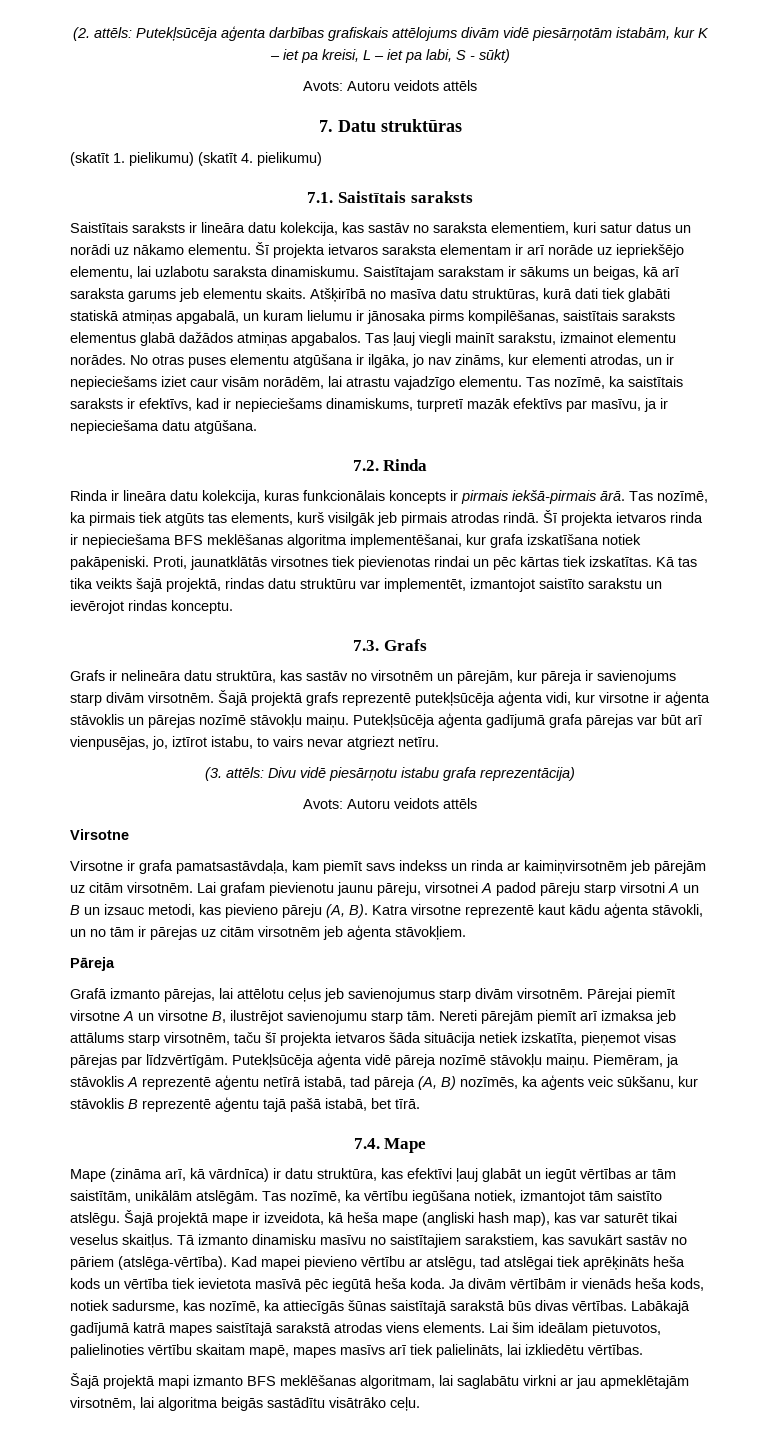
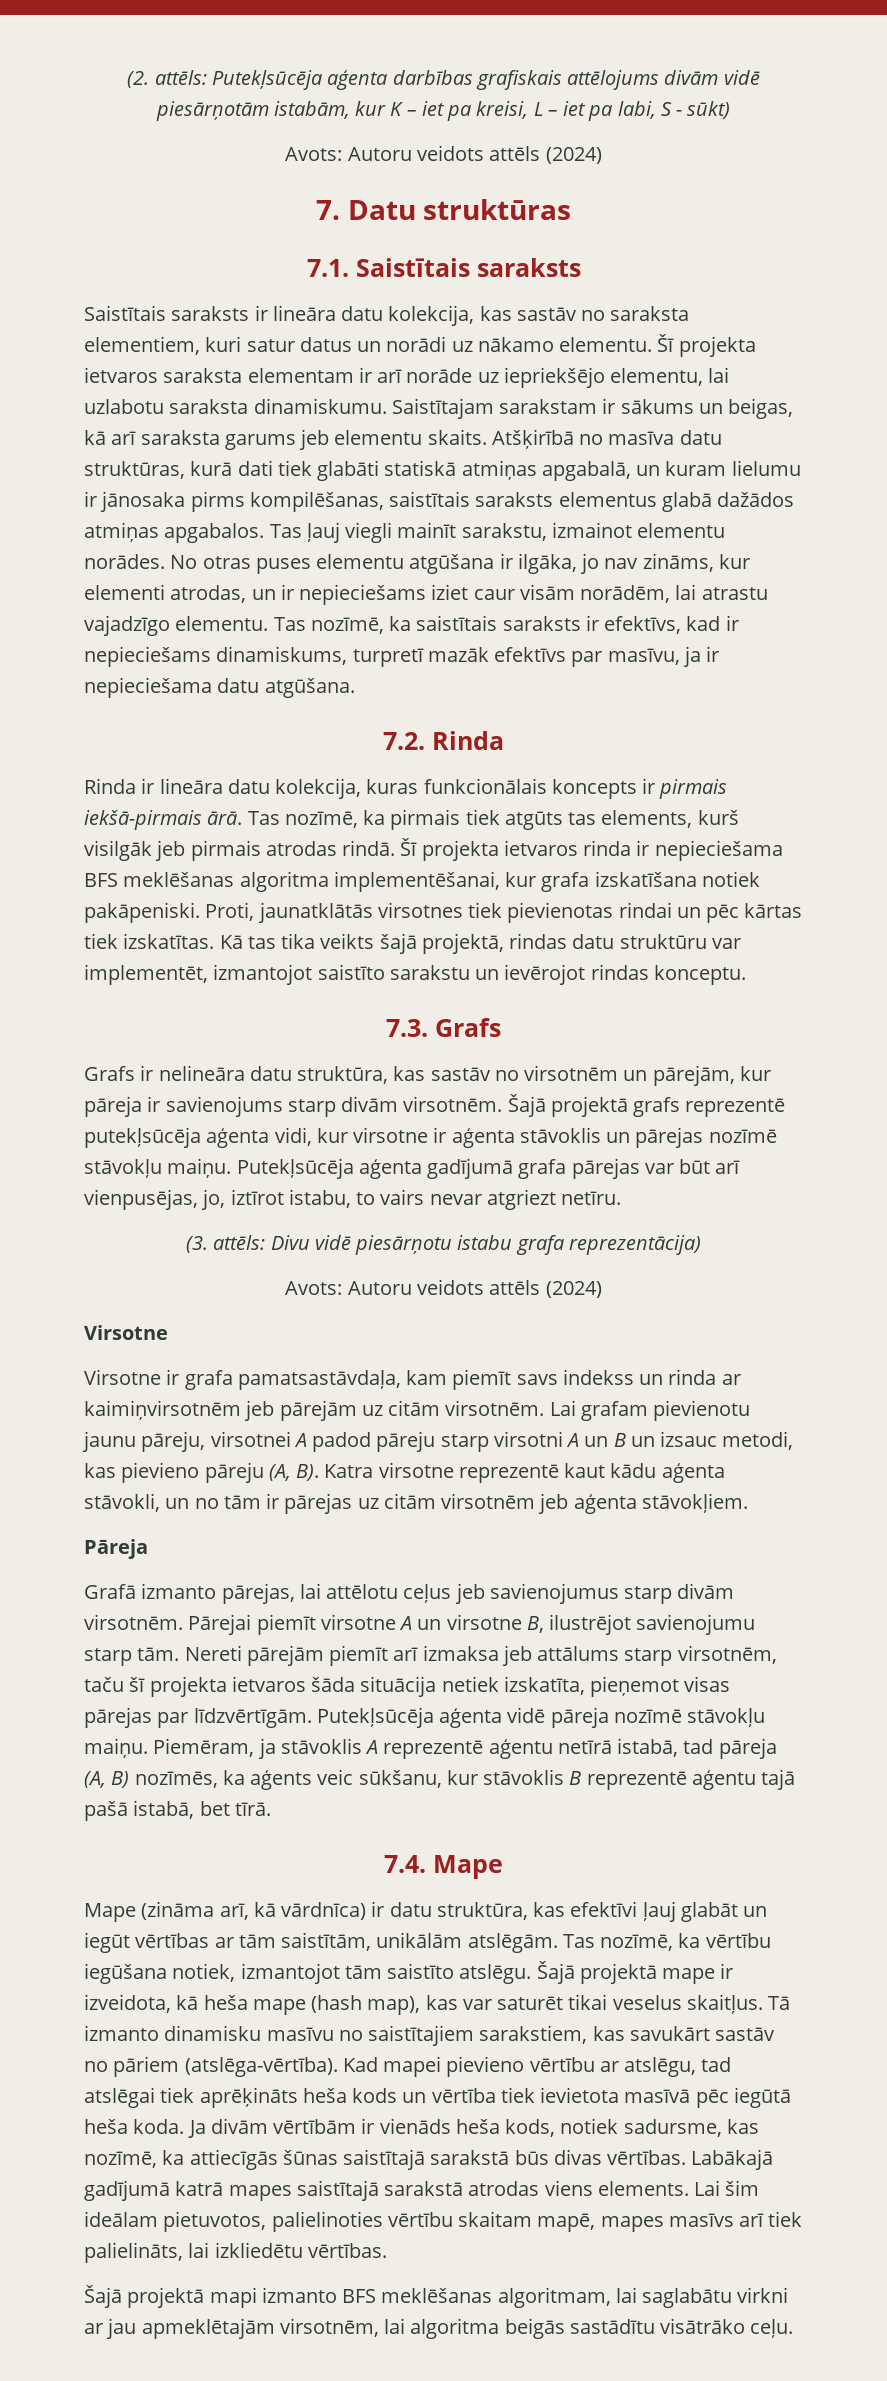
  (2. attēls: Putekļsūcēja aģenta darbības grafiskais attēlojums divām vidē piesārņotām istabām, kur K – iet pa kreisi, L – iet pa labi, S - sūkt)
- Avots: Autoru veidots attēls
+ Avots: Autoru veidots attēls (2024)
- (skatīt 1. pielikumu) (skatīt 4. pielikumu)
  (3. attēls: Divu vidē piesārņotu istabu grafa reprezentācija)
- Avots: Autoru veidots attēls
+ Avots: Autoru veidots attēls (2024)
- Šajā projektā mape ir izveidota, kā heša mape (angliski hash map), kas var saturēt tikai veselus skaitļus.
+ Šajā projektā mape ir izveidota, kā heša mape (hash map), kas var saturēt tikai veselus skaitļus.

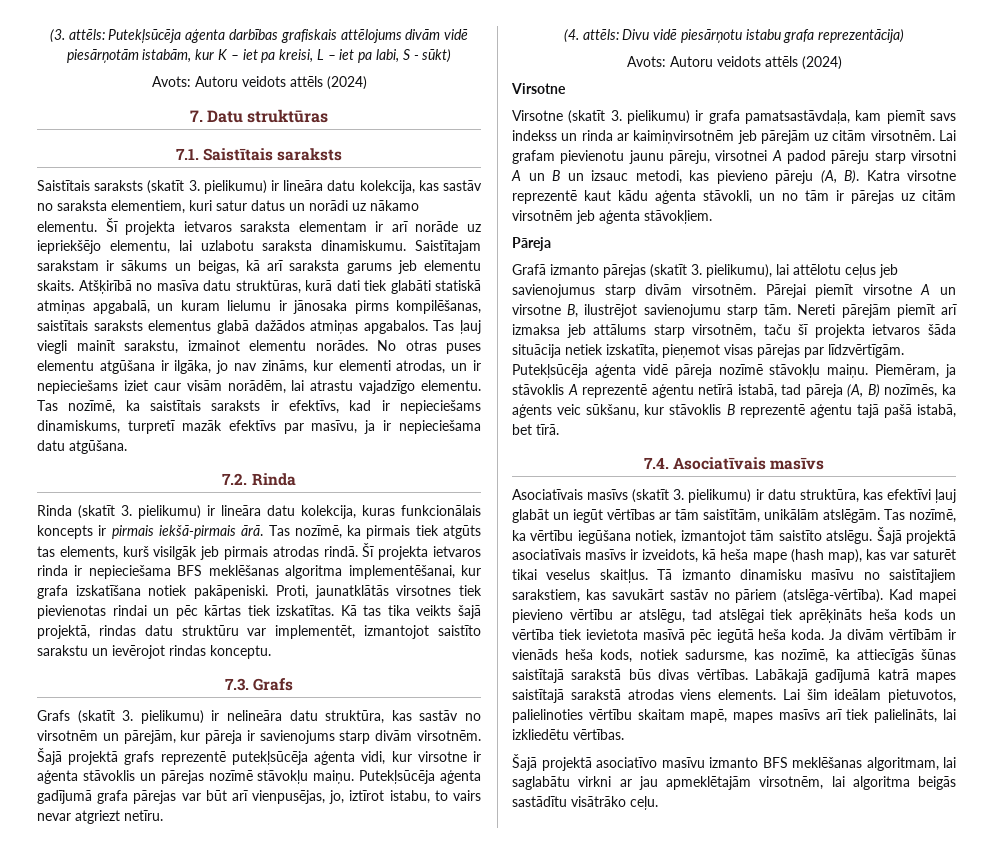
- (2. attēls: Putekļsūcēja aģenta darbības grafiskais attēlojums divām vidē piesārņotām istabām, kur K – iet pa kreisi, L – iet pa labi, S - sūkt)
+ (3. attēls: Putekļsūcēja aģenta darbības grafiskais attēlojums divām vidē piesārņotām istabām, kur K – iet pa kreisi, L – iet pa labi, S - sūkt)
- Saistītais saraksts ir lineāra datu kolekcija, kas sastāv no saraksta elementiem, kuri satur datus un norādi uz nākamo elementu.
+ Saistītais saraksts (skatīt 3. pielikumu) ir lineāra datu kolekcija, kas sastāv no saraksta elementiem, kuri satur datus un norādi uz nākamo elementu.
- Rinda ir lineāra datu kolekcija, kuras funkcionālais koncepts ir pirmais iekšā-pirmais ārā.
+ Rinda (skatīt 3. pielikumu) ir lineāra datu kolekcija, kuras funkcionālais koncepts ir pirmais iekšā-pirmais ārā.
- Grafs ir nelineāra datu struktūra, kas sastāv no virsotnēm un pārejām, kur pāreja ir savienojums starp divām virsotnēm.
+ Grafs (skatīt 3. pielikumu) ir nelineāra datu struktūra, kas sastāv no virsotnēm un pārejām, kur pāreja ir savienojums starp divām virsotnēm.
- (3. attēls: Divu vidē piesārņotu istabu grafa reprezentācija)
+ (4. attēls: Divu vidē piesārņotu istabu grafa reprezentācija)
- Virsotne ir grafa pamatsastāvdaļa, kam piemīt savs indekss un rinda ar kaimiņvirsotnēm jeb pārejām uz citām virsotnēm.
+ Virsotne (skatīt 3. pielikumu) ir grafa pamatsastāvdaļa, kam piemīt savs indekss un rinda ar kaimiņvirsotnēm jeb pārejām uz citām virsotnēm.
- Grafā izmanto pārejas, lai attēlotu ceļus jeb savienojumus starp divām virsotnēm.
+ Grafā izmanto pārejas (skatīt 3. pielikumu), lai attēlotu ceļus jeb savienojumus starp divām virsotnēm.
- 7.4. Mape
- Mape (zināma arī, kā vārdnīca) ir datu struktūra, kas efektīvi ļauj glabāt un iegūt vērtības ar tām saistītām, unikālām atslēgām.
+ 7.4. Asociatīvais masīvs
+ Asociatīvais masīvs (skatīt 3. pielikumu) ir datu struktūra, kas efektīvi ļauj glabāt un iegūt vērtības ar tām saistītām, unikālām atslēgām.
- Šajā projektā mape ir izveidota, kā heša mape (hash map), kas var saturēt tikai veselus skaitļus.
+ Šajā projektā asociatīvais masīvs ir izveidots, kā heša mape (hash map), kas var saturēt tikai veselus skaitļus.
- Šajā projektā mapi izmanto BFS meklēšanas algoritmam, lai saglabātu virkni ar jau apmeklētajām virsotnēm, lai algoritma beigās sastādītu visātrāko ceļu.
+ Šajā projektā asociatīvo masīvu izmanto BFS meklēšanas algoritmam, lai saglabātu virkni ar jau apmeklētajām virsotnēm, lai algoritma beigās sastādītu visātrāko ceļu.

